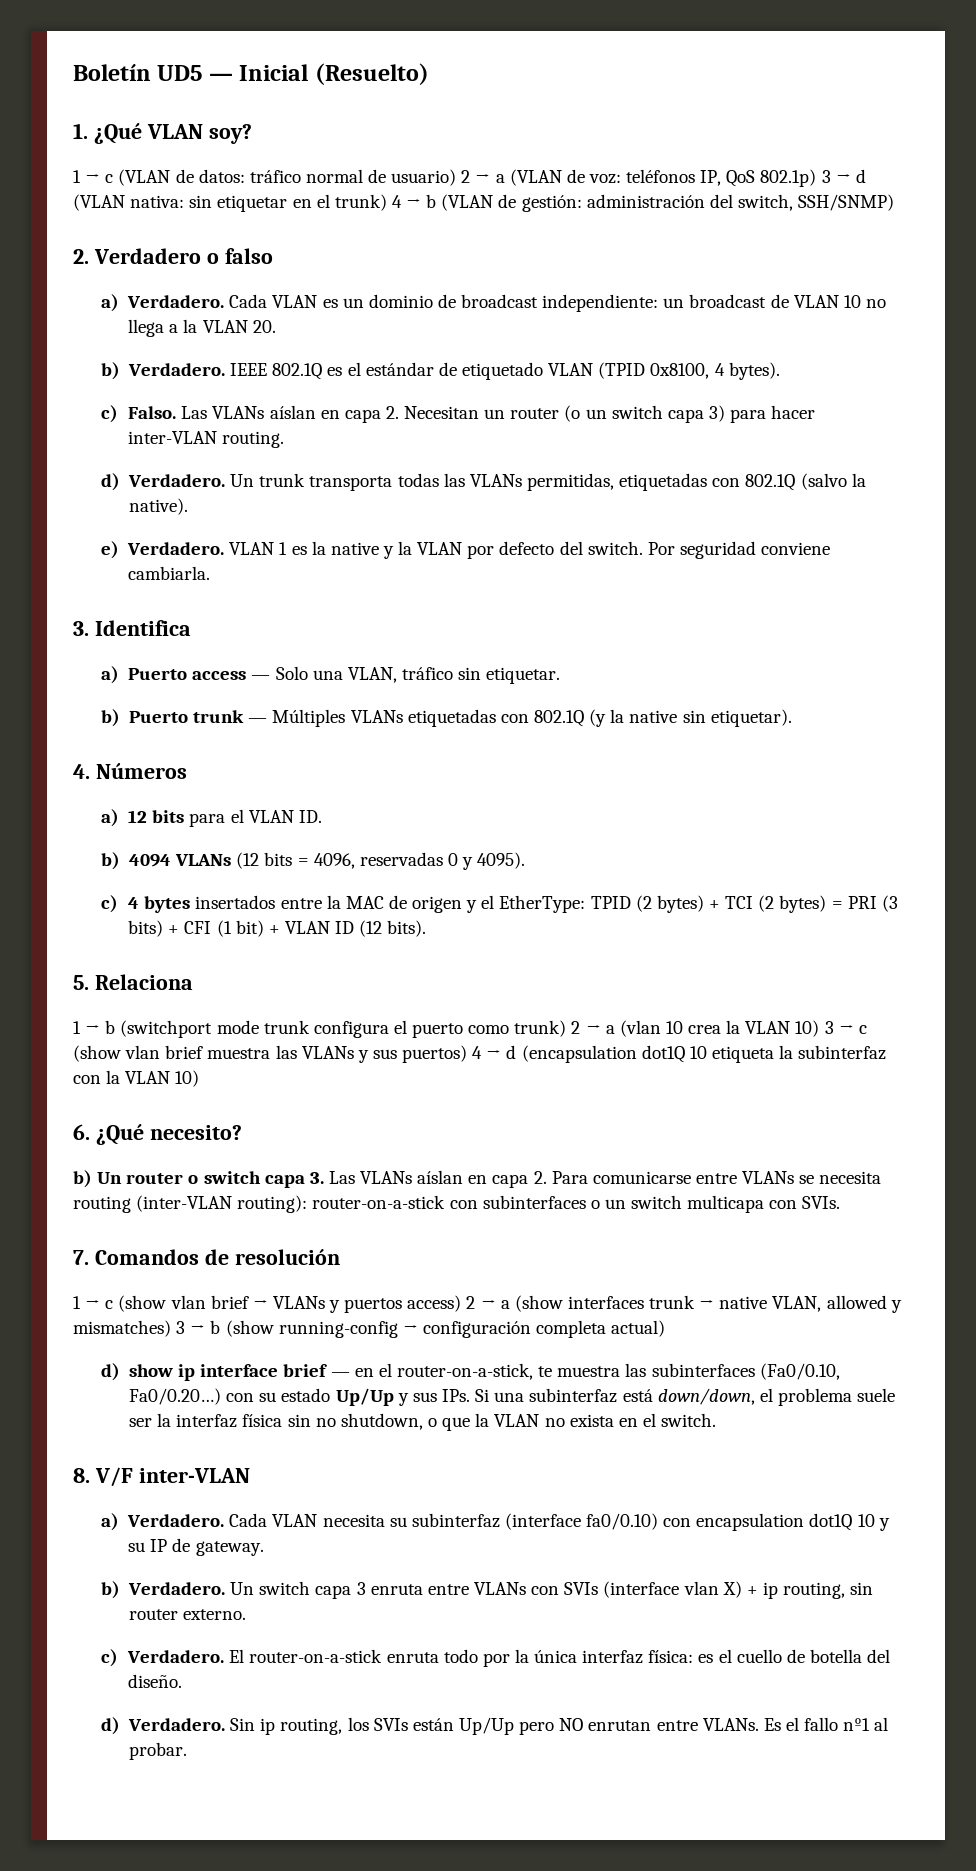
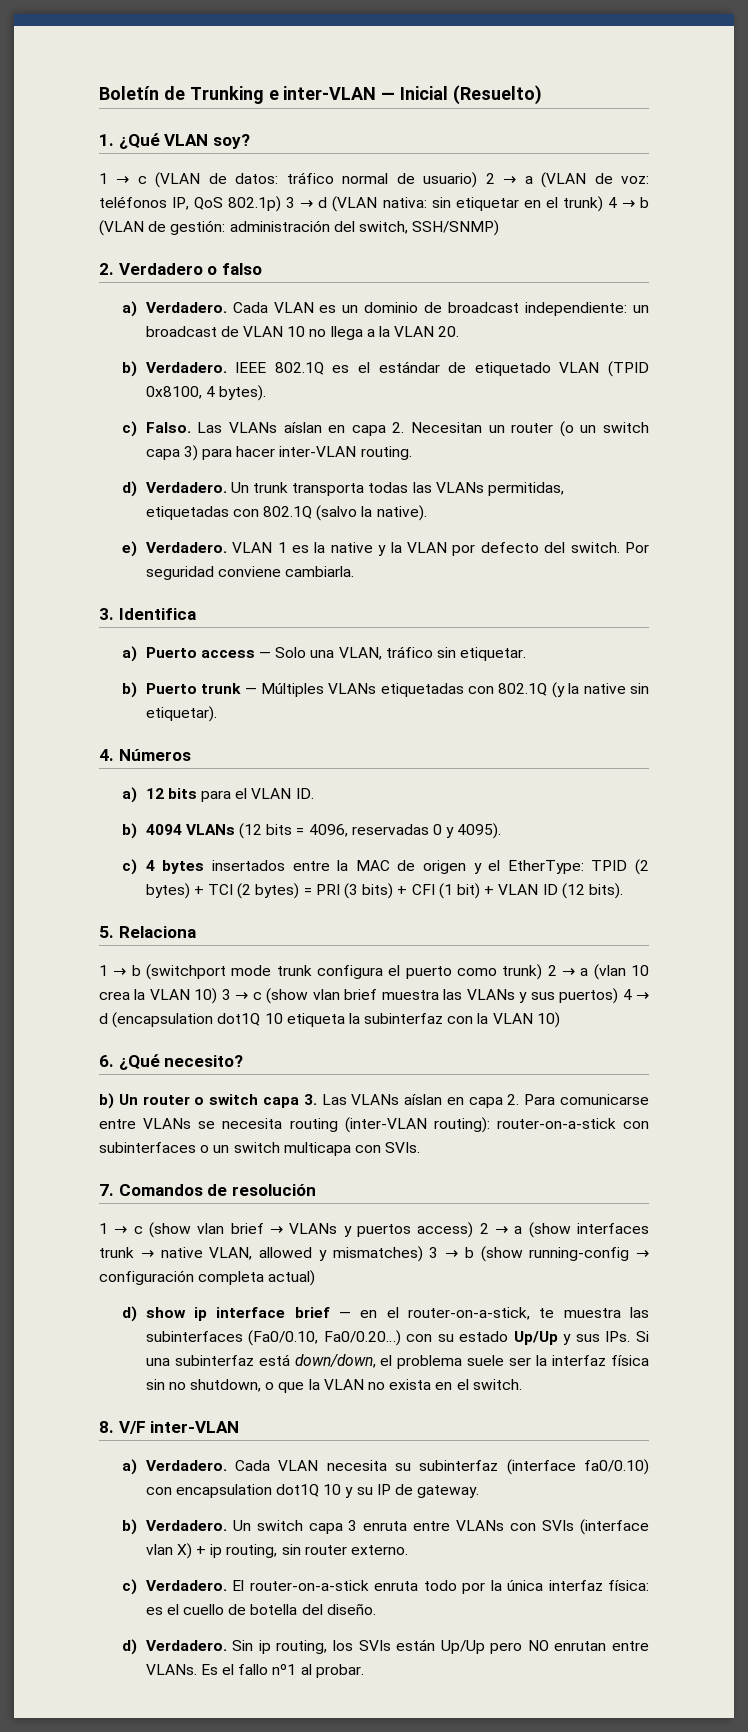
- Boletín UD5 — Inicial (Resuelto)
+ Boletín de Trunking e inter-VLAN — Inicial (Resuelto)

